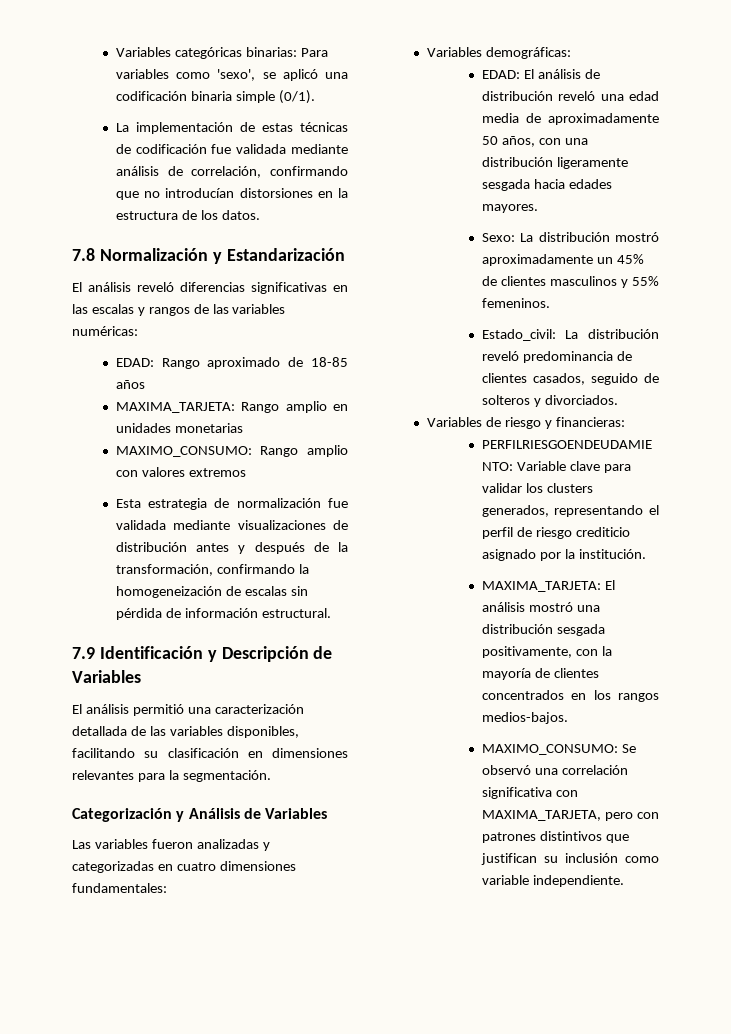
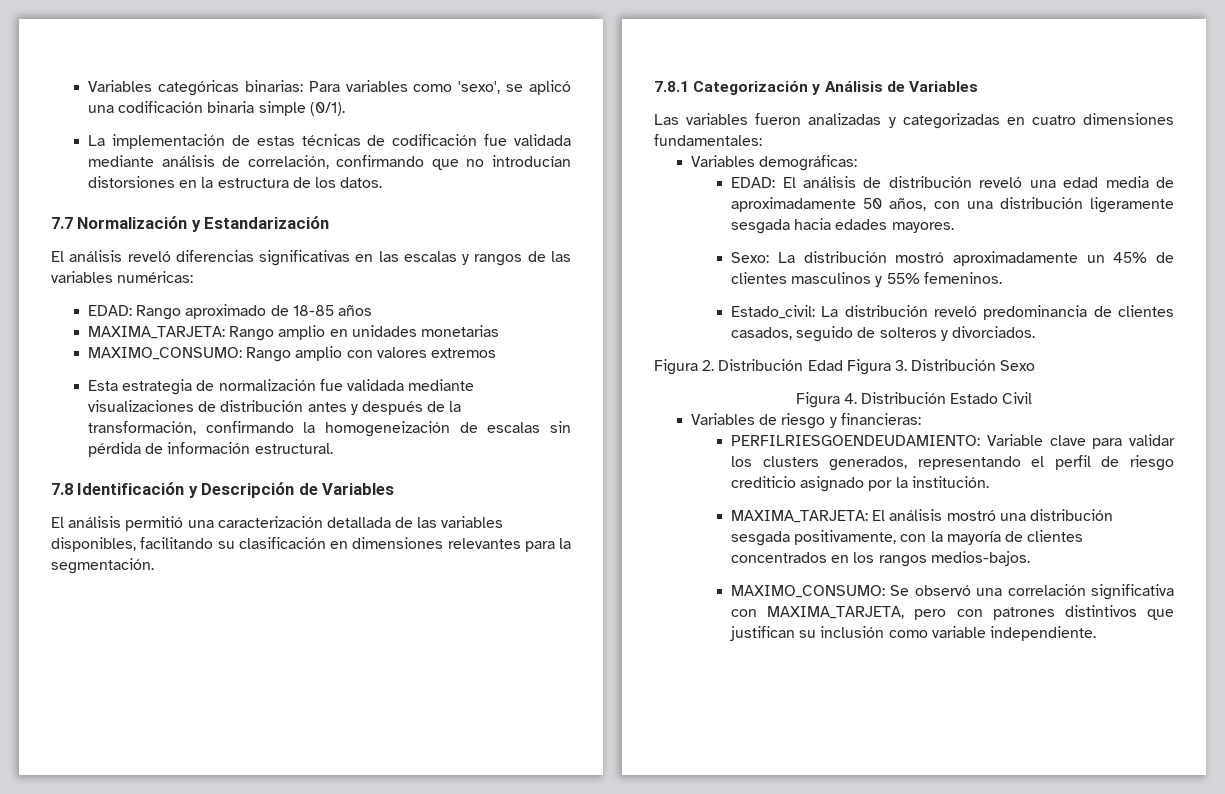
- 7.8 Normalización y Estandarización
+ 7.7 Normalización y Estandarización
- 7.9 Identificación y Descripción de Variables
+ 7.8 Identificación y Descripción de Variables
- Categorización y Análisis de Variables
+ 7.8.1 Categorización y Análisis de Variables
+ Figura 2. Distribución Edad Figura 3. Distribución Sexo
+ Figura 4. Distribución Estado Civil

